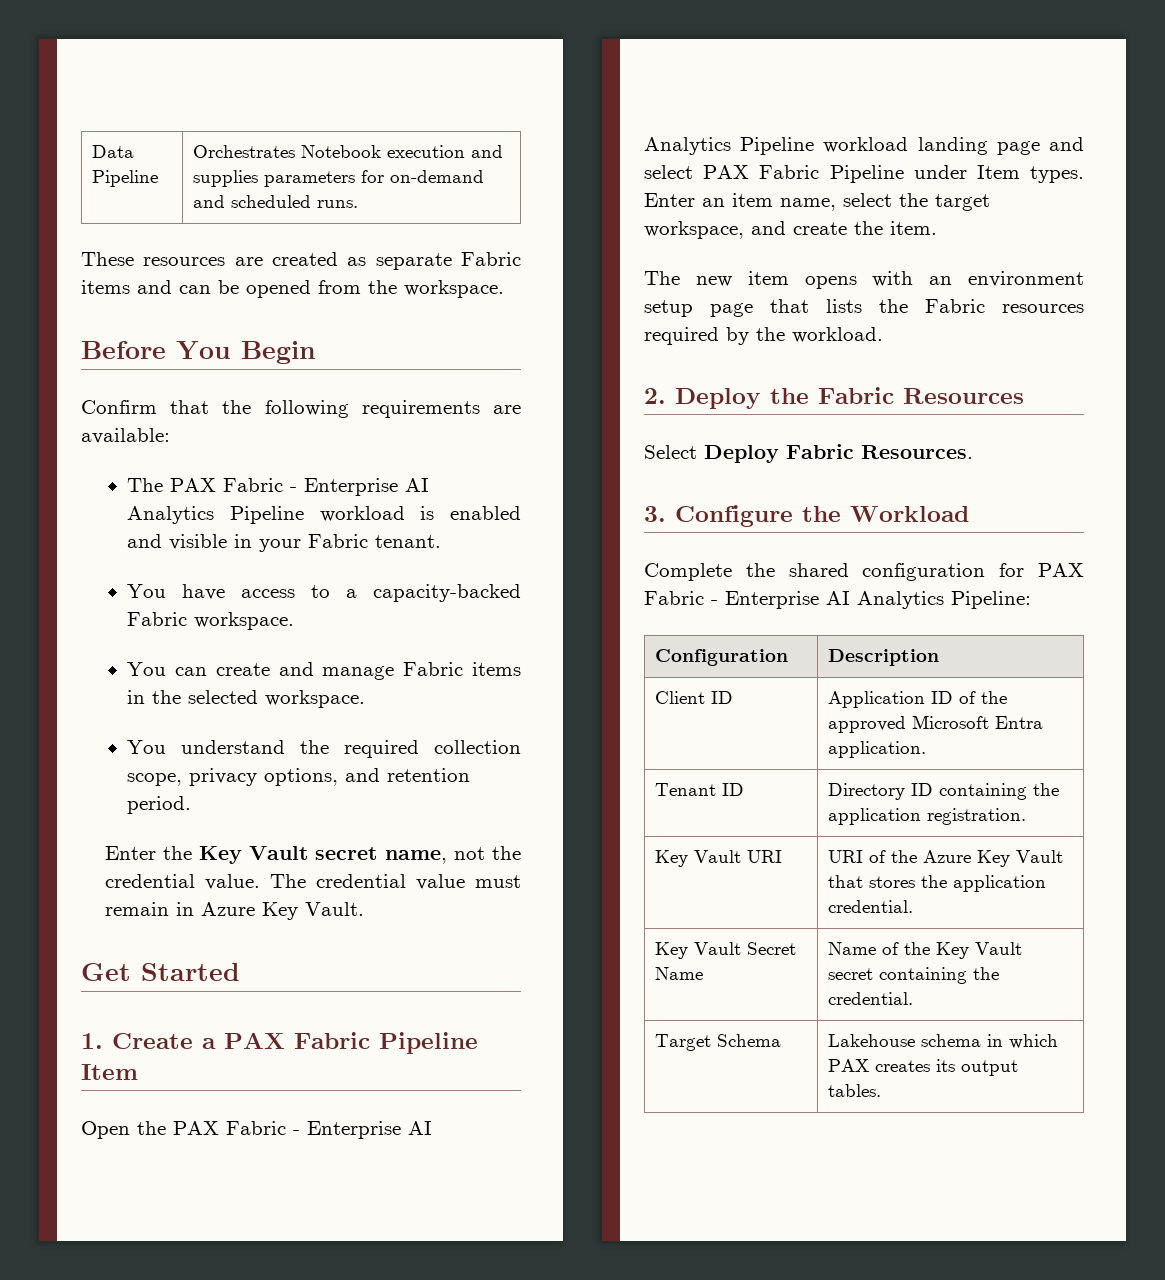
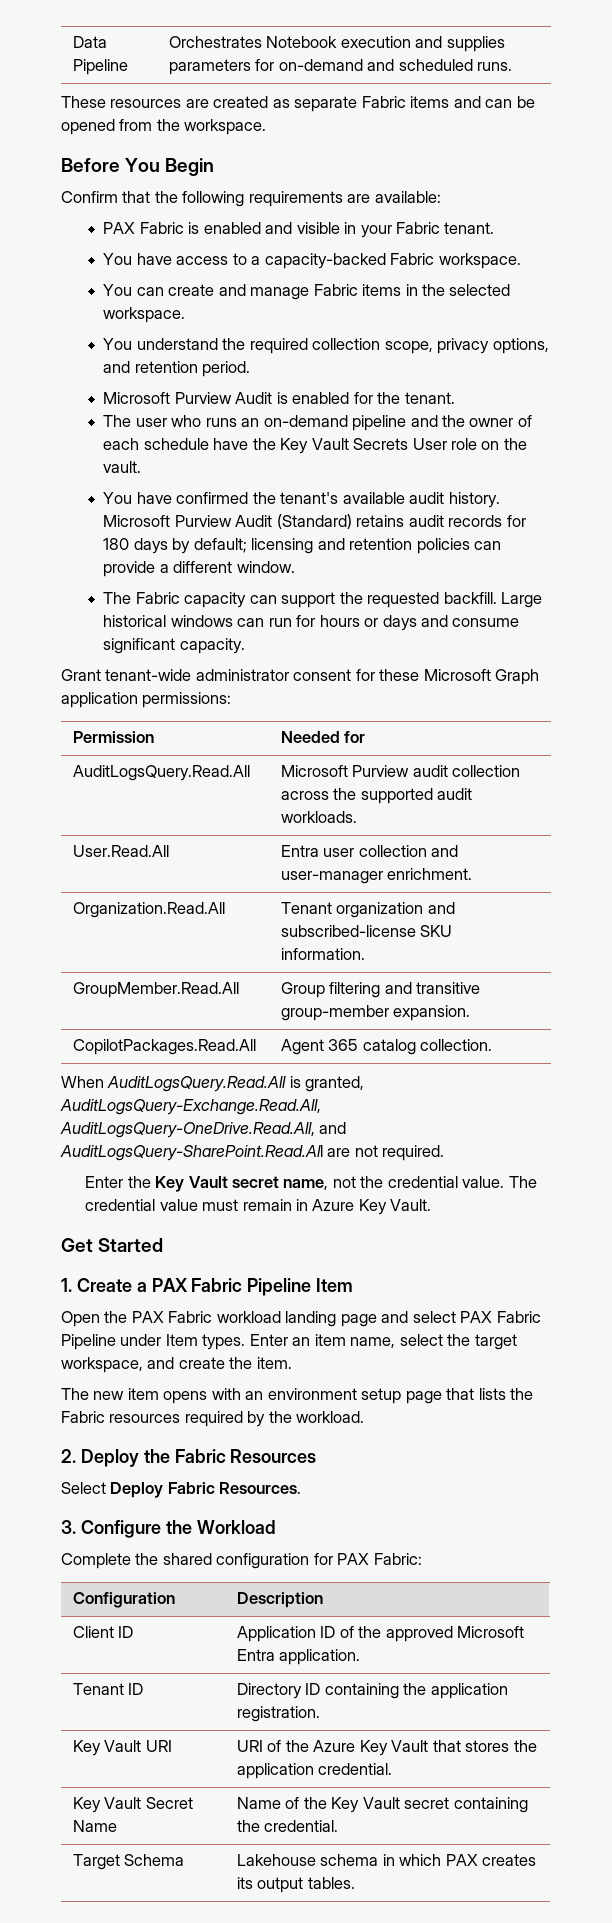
- The PAX Fabric - Enterprise AI Analytics Pipeline workload is enabled and visible in your Fabric tenant.
+ PAX Fabric is enabled and visible in your Fabric tenant.
+ Microsoft Purview Audit is enabled for the tenant.
+ The user who runs an on-demand pipeline and the owner of each schedule have the Key Vault Secrets User role on the vault.
+ You have confirmed the tenant's available audit history. Microsoft Purview Audit (Standard) retains audit records for 180 days by default; licensing and retention policies can provide a different window.
+ The Fabric capacity can support the requested backfill. Large historical windows can run for hours or days and consume significant capacity.
+ Grant tenant-wide administrator consent for these Microsoft Graph application permissions:
+ Permission | Needed for
+ AuditLogsQuery.Read.All | Microsoft Purview audit collection across the supported audit workloads.
+ User.Read.All | Entra user collection and user-manager enrichment.
+ Organization.Read.All | Tenant organization and subscribed-license SKU information.
+ GroupMember.Read.All | Group filtering and transitive group-member expansion.
+ CopilotPackages.Read.All | Agent 365 catalog collection.
+ When AuditLogsQuery.Read.All is granted, AuditLogsQuery-Exchange.Read.All, AuditLogsQuery-OneDrive.Read.All, and AuditLogsQuery-SharePoint.Read.All are not required.
- Open the PAX Fabric - Enterprise AI Analytics Pipeline workload landing page and select PAX Fabric Pipeline under Item types.
+ Open the PAX Fabric workload landing page and select PAX Fabric Pipeline under Item types.
- Complete the shared configuration for PAX Fabric - Enterprise AI Analytics Pipeline:
+ Complete the shared configuration for PAX Fabric:

